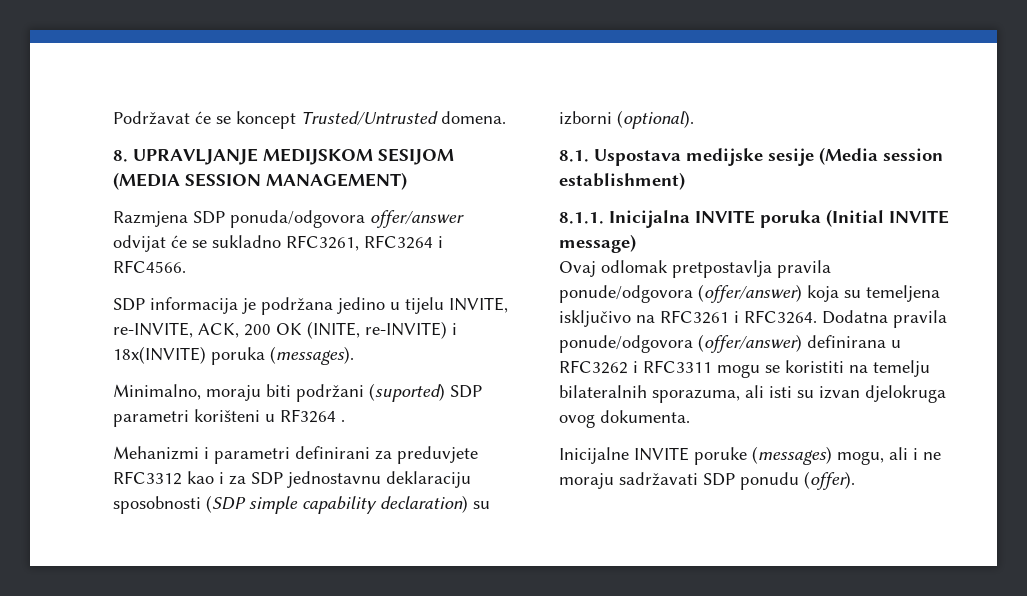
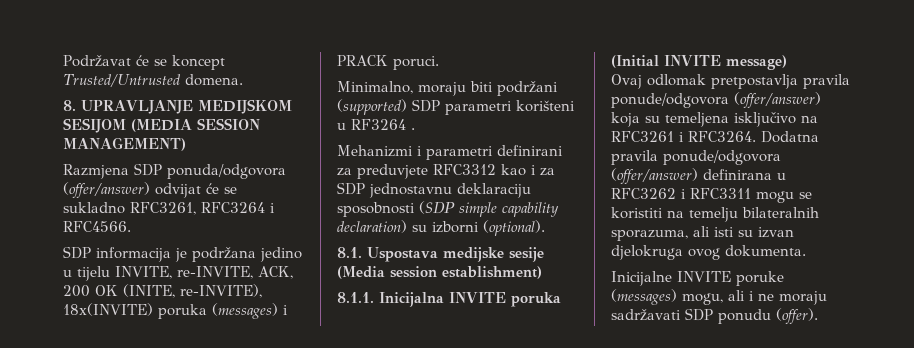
- Razmjena SDP ponuda/odgovora offer/answer odvijat će se sukladno RFC3261, RFC3264 i RFC4566.
+ Razmjena SDP ponuda/odgovora (offer/answer) odvijat će se sukladno RFC3261, RFC3264 i RFC4566.
- SDP informacija je podržana jedino u tijelu INVITE, re-INVITE, ACK, 200 OK (INITE, re-INVITE) i 18x(INVITE) poruka (messages).
+ SDP informacija je podržana jedino u tijelu INVITE, re-INVITE, ACK, 200 OK (INITE, re-INVITE), 18x(INVITE) poruka (messages) i PRACK poruci.
- Minimalno, moraju biti podržani (suported) SDP parametri korišteni u RF3264 .
+ Minimalno, moraju biti podržani (supported) SDP parametri korišteni u RF3264 .

